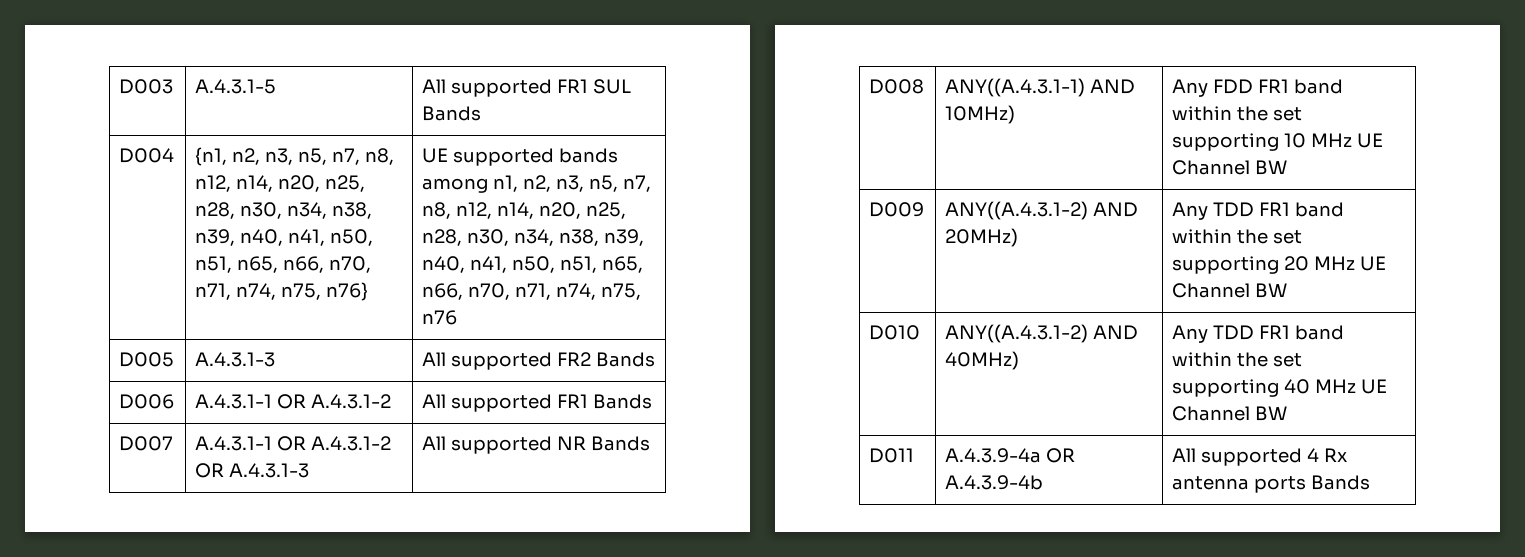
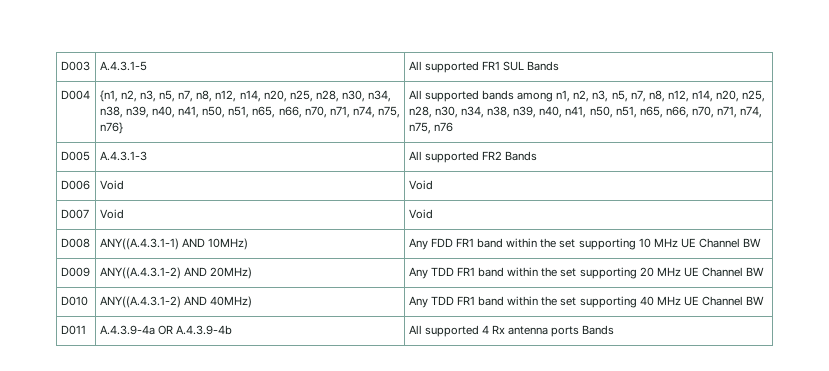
- UE supported bands among n1, n2, n3, n5, n7, n8, n12, n14, n20, n25, n28, n30, n34, n38, n39, n40, n41, n50, n51, n65, n66, n70, n71, n74, n75, n76
+ All supported bands among n1, n2, n3, n5, n7, n8, n12, n14, n20, n25, n28, n30, n34, n38, n39, n40, n41, n50, n51, n65, n66, n70, n71, n74, n75, n76
- D006 | A.4.3.1-1 OR A.4.3.1-2 | All supported FR1 Bands
- D007 | A.4.3.1-1 OR A.4.3.1-2 OR A.4.3.1-3 | All supported NR Bands
+ D006 | Void | Void
+ D007 | Void | Void

